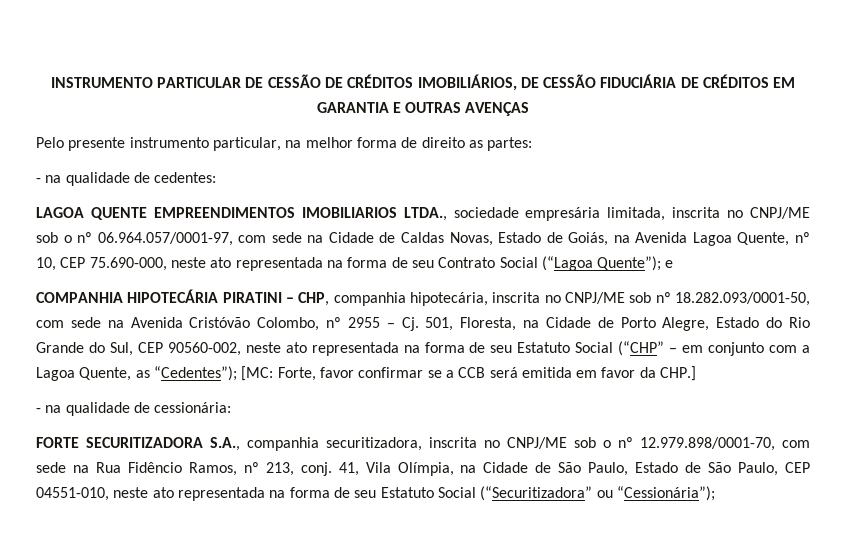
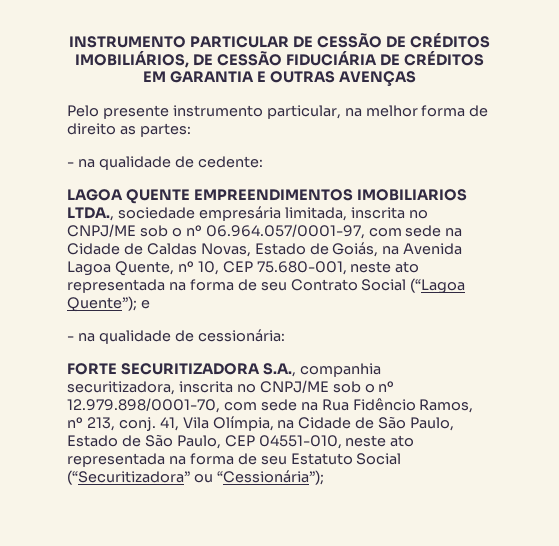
- - na qualidade de cedentes:
+ - na qualidade de cedente:
- LAGOA QUENTE EMPREENDIMENTOS IMOBILIARIOS LTDA., sociedade empresária limitada, inscrita no CNPJ/ME sob o nº 06.964.057/0001-97, com sede na Cidade de Caldas Novas, Estado de Goiás, na Avenida Lagoa Quente, nº 10, CEP 75.690-000, neste ato representada na forma de seu Contrato Social (“Lagoa Quente”); e
+ LAGOA QUENTE EMPREENDIMENTOS IMOBILIARIOS LTDA., sociedade empresária limitada, inscrita no CNPJ/ME sob o nº 06.964.057/0001-97, com sede na Cidade de Caldas Novas, Estado de Goiás, na Avenida Lagoa Quente, nº 10, CEP 75.680-001, neste ato representada na forma de seu Contrato Social (“Lagoa Quente”); e
- COMPANHIA HIPOTECÁRIA PIRATINI – CHP, companhia hipotecária, inscrita no CNPJ/ME sob nº 18.282.093/0001-50, com sede na Avenida Cristóvão Colombo, nº 2955 – Cj. 501, Floresta, na Cidade de Porto Alegre, Estado do Rio Grande do Sul, CEP 90560-002, neste ato representada na forma de seu Estatuto Social (“CHP” – em conjunto com a Lagoa Quente, as “Cedentes”); [MC: Forte, favor confirmar se a CCB será emitida em favor da CHP.]

